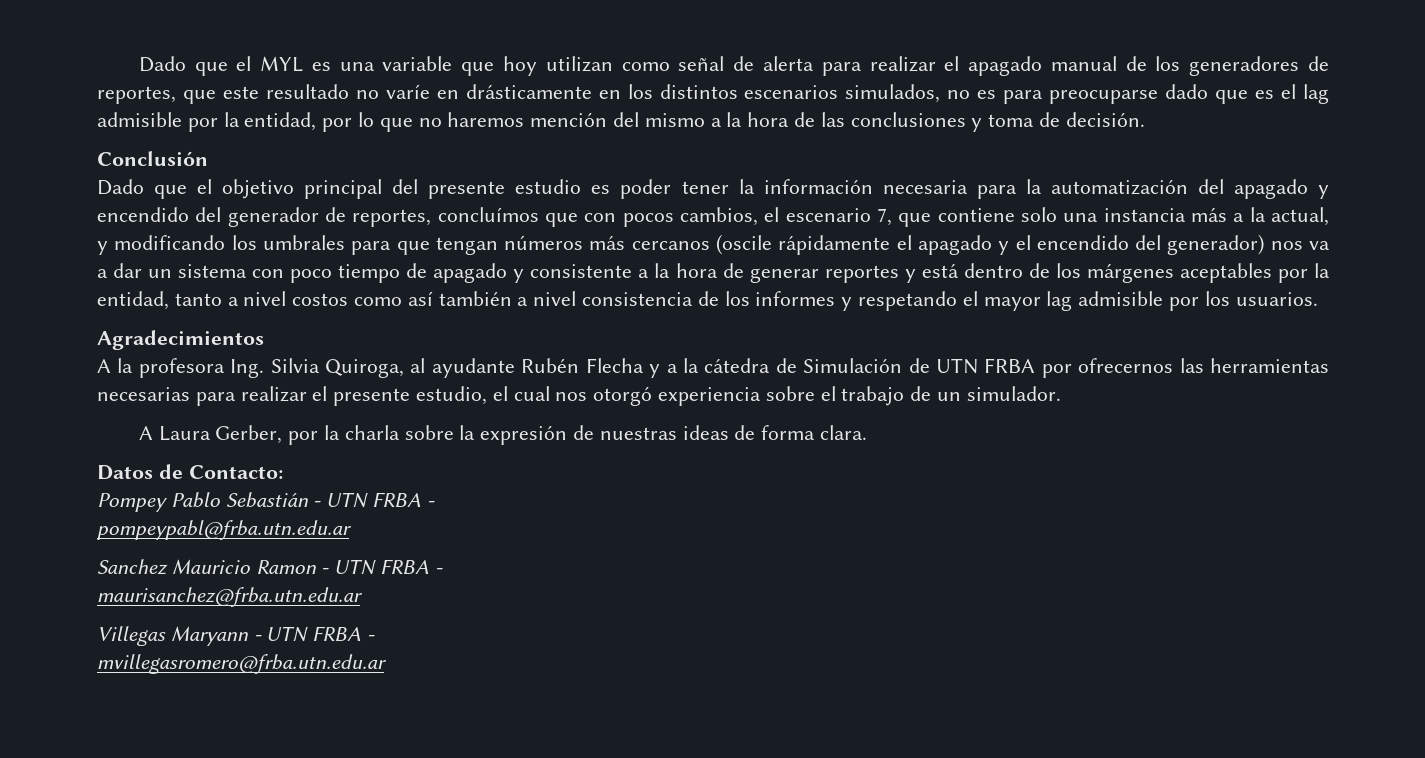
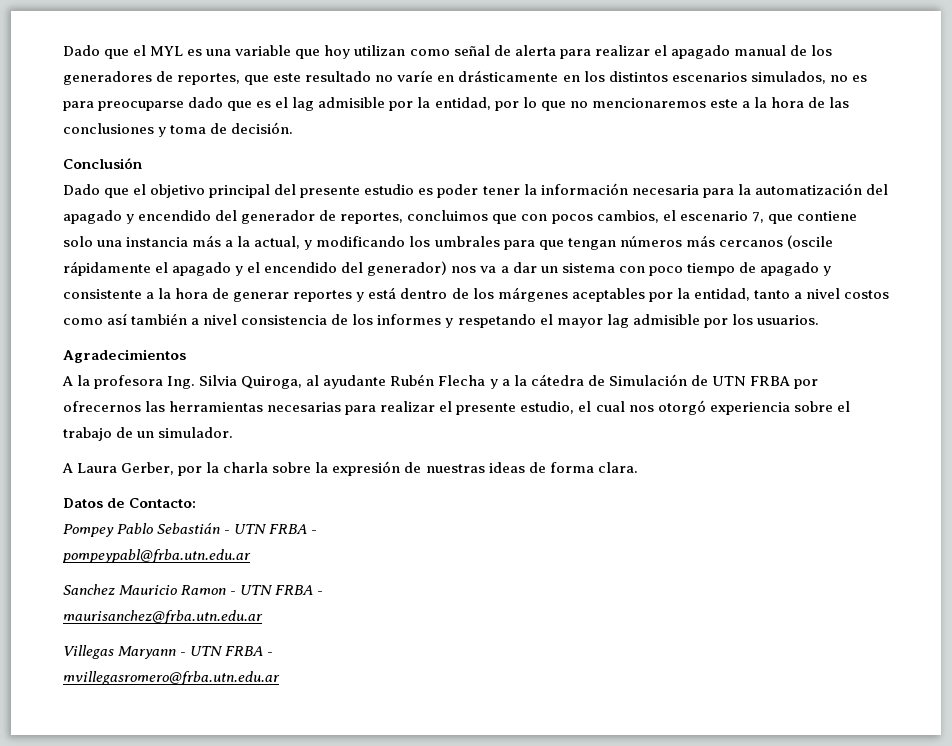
- Dado que el MYL es una variable que hoy utilizan como señal de alerta para realizar el apagado manual de los generadores de reportes, que este resultado no varíe en drásticamente en los distintos escenarios simulados, no es para preocuparse dado que es el lag admisible por la entidad, por lo que no haremos mención del mismo a la hora de las conclusiones y toma de decisión.
+ Dado que el MYL es una variable que hoy utilizan como señal de alerta para realizar el apagado manual de los generadores de reportes, que este resultado no varíe en drásticamente en los distintos escenarios simulados, no es para preocuparse dado que es el lag admisible por la entidad, por lo que no mencionaremos este a la hora de las conclusiones y toma de decisión.
- Dado que el objetivo principal del presente estudio es poder tener la información necesaria para la automatización del apagado y encendido del generador de reportes, concluímos que con pocos cambios, el escenario 7, que contiene solo una instancia más a la actual, y modificando los umbrales para que tengan números más cercanos (oscile rápidamente el apagado y el encendido del generador) nos va a dar un sistema con poco tiempo de apagado y consistente a la hora de generar reportes y está dentro de los márgenes aceptables por la entidad, tanto a nivel costos como así también a nivel consistencia de los informes y respetando el mayor lag admisible por los usuarios.
+ Dado que el objetivo principal del presente estudio es poder tener la información necesaria para la automatización del apagado y encendido del generador de reportes, concluimos que con pocos cambios, el escenario 7, que contiene solo una instancia más a la actual, y modificando los umbrales para que tengan números más cercanos (oscile rápidamente el apagado y el encendido del generador) nos va a dar un sistema con poco tiempo de apagado y consistente a la hora de generar reportes y está dentro de los márgenes aceptables por la entidad, tanto a nivel costos como así también a nivel consistencia de los informes y respetando el mayor lag admisible por los usuarios.

